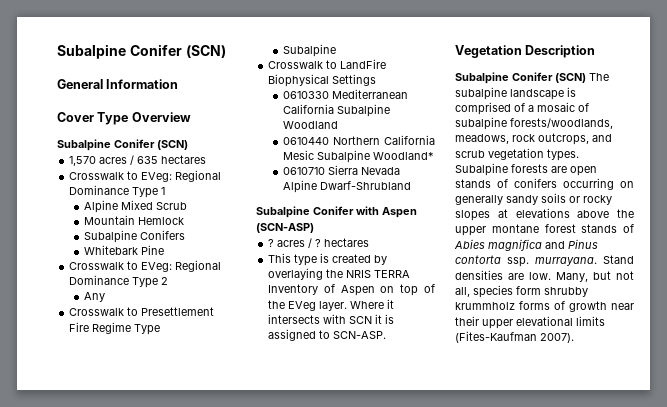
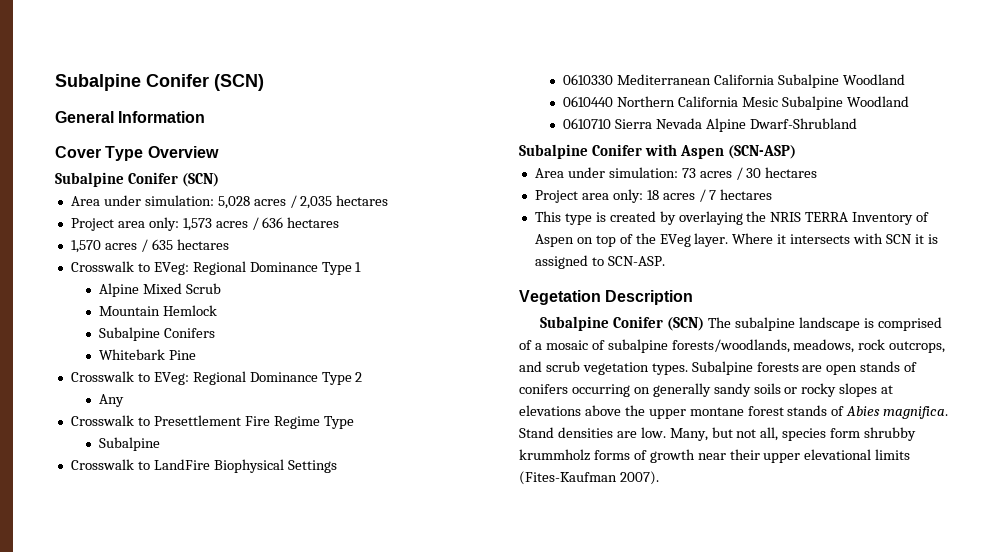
+ Area under simulation: 5,028 acres / 2,035 hectares
+ Project area only: 1,573 acres / 636 hectares
- 0610440 Northern California Mesic Subalpine Woodland*
+ 0610440 Northern California Mesic Subalpine Woodland
- ? acres / ? hectares
+ Area under simulation: 73 acres / 30 hectares
+ Project area only: 18 acres / 7 hectares
- Subalpine forests are open stands of conifers occurring on generally sandy soils or rocky slopes at elevations above the upper montane forest stands of Abies magnifica and Pinus contorta ssp. murrayana.
+ Subalpine forests are open stands of conifers occurring on generally sandy soils or rocky slopes at elevations above the upper montane forest stands of Abies magnifica.

